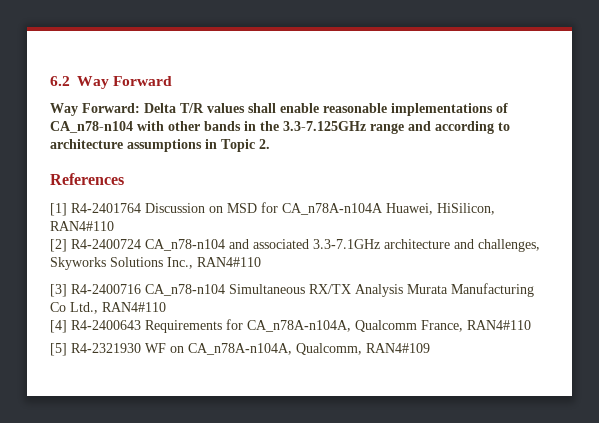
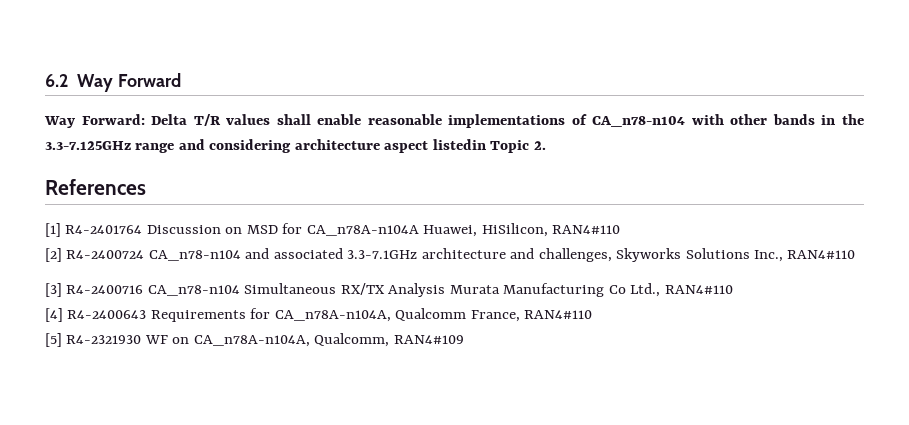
- Way Forward: Delta T/R values shall enable reasonable implementations of CA_n78-n104 with other bands in the 3.3-7.125GHz range and according to architecture assumptions in Topic 2.
+ Way Forward: Delta T/R values shall enable reasonable implementations of CA_n78-n104 with other bands in the 3.3-7.125GHz range and considering architecture aspect listedin Topic 2.

